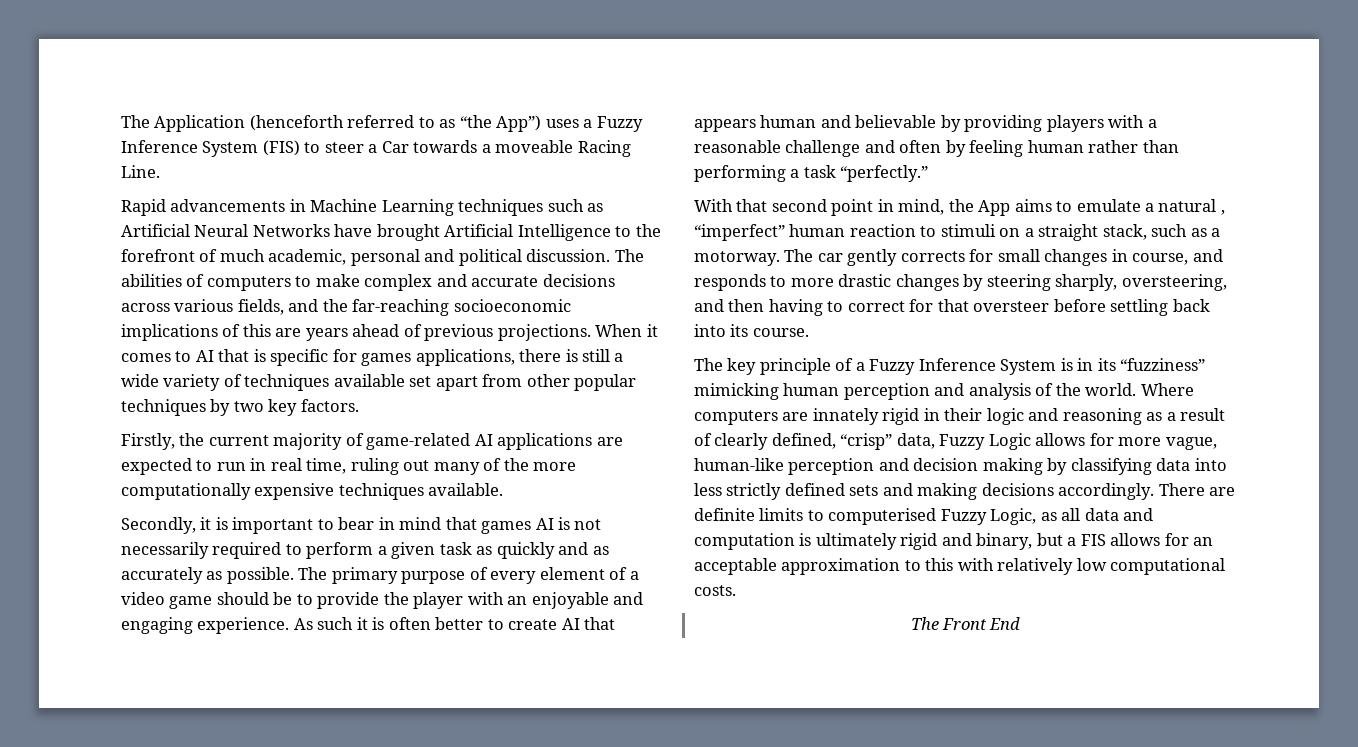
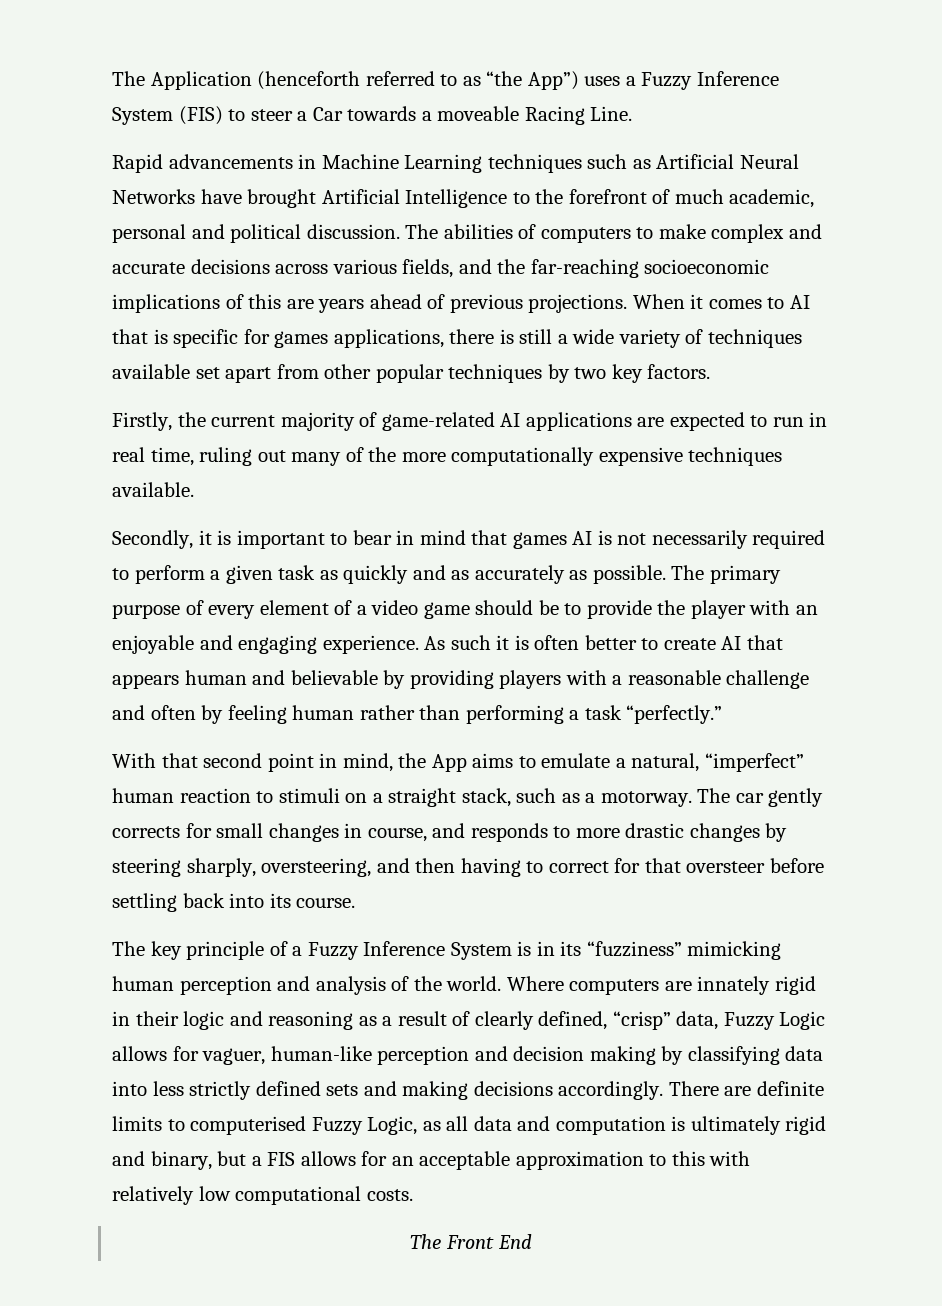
- With that second point in mind, the App aims to emulate a natural , “imperfect” human reaction to stimuli on a straight stack, such as a motorway.
+ With that second point in mind, the App aims to emulate a natural, “imperfect” human reaction to stimuli on a straight stack, such as a motorway.
- Where computers are innately rigid in their logic and reasoning as a result of clearly defined, “crisp” data, Fuzzy Logic allows for more vague, human-like perception and decision making by classifying data into less strictly defined sets and making decisions accordingly.
+ Where computers are innately rigid in their logic and reasoning as a result of clearly defined, “crisp” data, Fuzzy Logic allows for vaguer, human-like perception and decision making by classifying data into less strictly defined sets and making decisions accordingly.

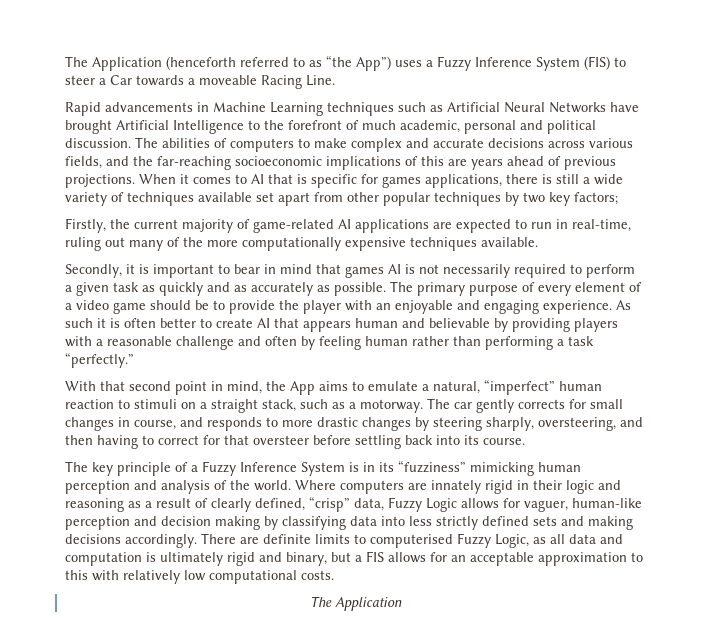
- When it comes to AI that is specific for games applications, there is still a wide variety of techniques available set apart from other popular techniques by two key factors.
+ When it comes to AI that is specific for games applications, there is still a wide variety of techniques available set apart from other popular techniques by two key factors;
- Firstly, the current majority of game-related AI applications are expected to run in real time, ruling out many of the more computationally expensive techniques available.
+ Firstly, the current majority of game-related AI applications are expected to run in real-time, ruling out many of the more computationally expensive techniques available.
  There are definite limits to computerised Fuzzy Logic, as all data and computation is ultimately rigid and binary, but a FIS allows for an acceptable approximation to this with relatively low computational costs.
- The Front End
+ The Application

